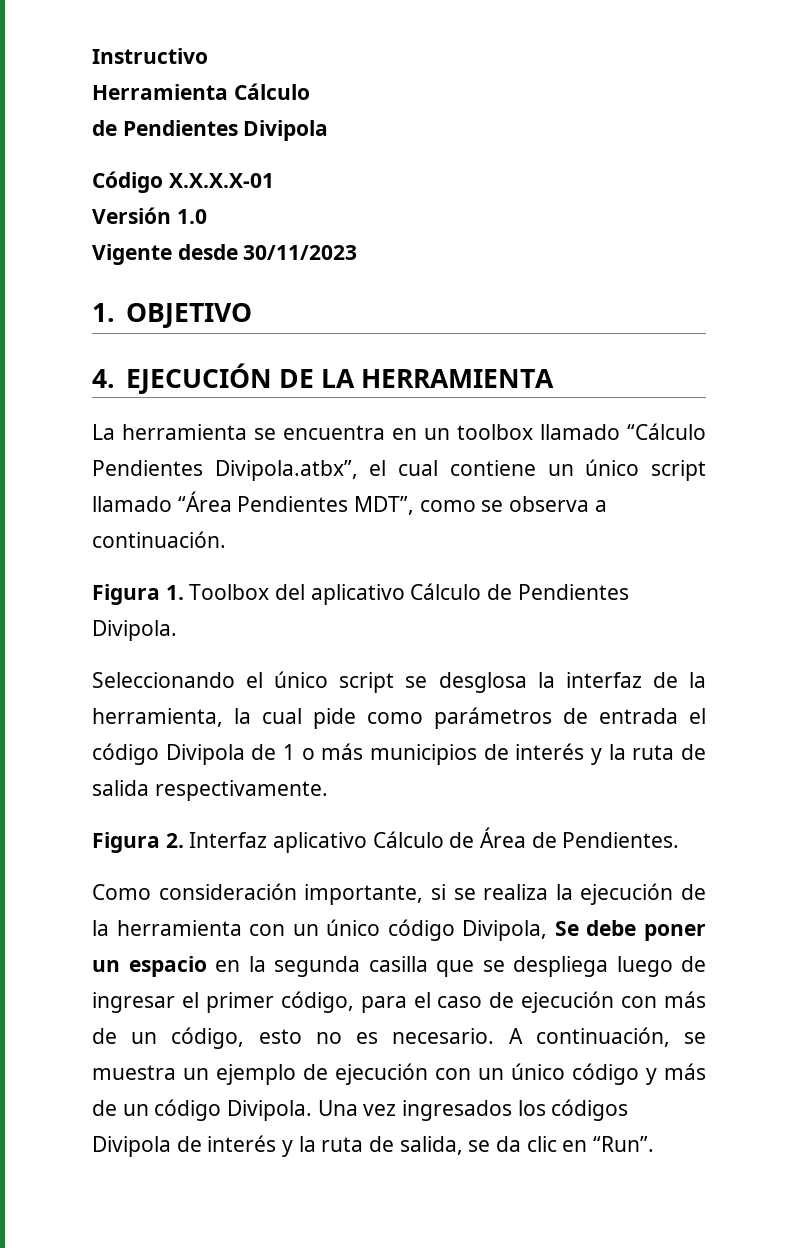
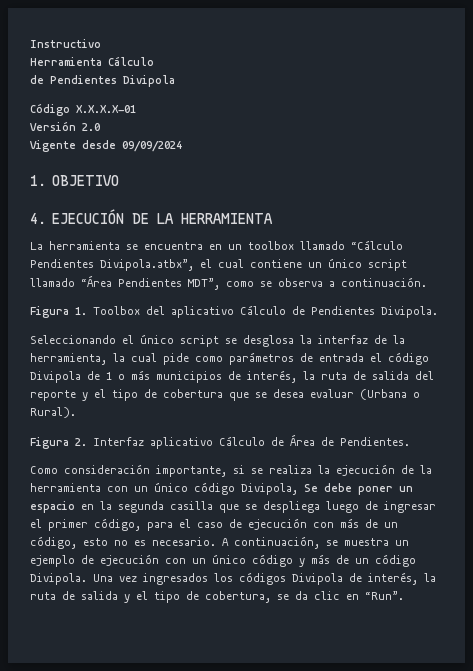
- Versión 1.0
+ Versión 2.0
- Vigente desde 30/11/2023
+ Vigente desde 09/09/2024
- Seleccionando el único script se desglosa la interfaz de la herramienta, la cual pide como parámetros de entrada el código Divipola de 1 o más municipios de interés y la ruta de salida respectivamente.
+ Seleccionando el único script se desglosa la interfaz de la herramienta, la cual pide como parámetros de entrada el código Divipola de 1 o más municipios de interés, la ruta de salida del reporte y el tipo de cobertura que se desea evaluar (Urbana o Rural).
- Una vez ingresados los códigos Divipola de interés y la ruta de salida, se da clic en “Run”.
+ Una vez ingresados los códigos Divipola de interés, la ruta de salida y el tipo de cobertura, se da clic en “Run”.

